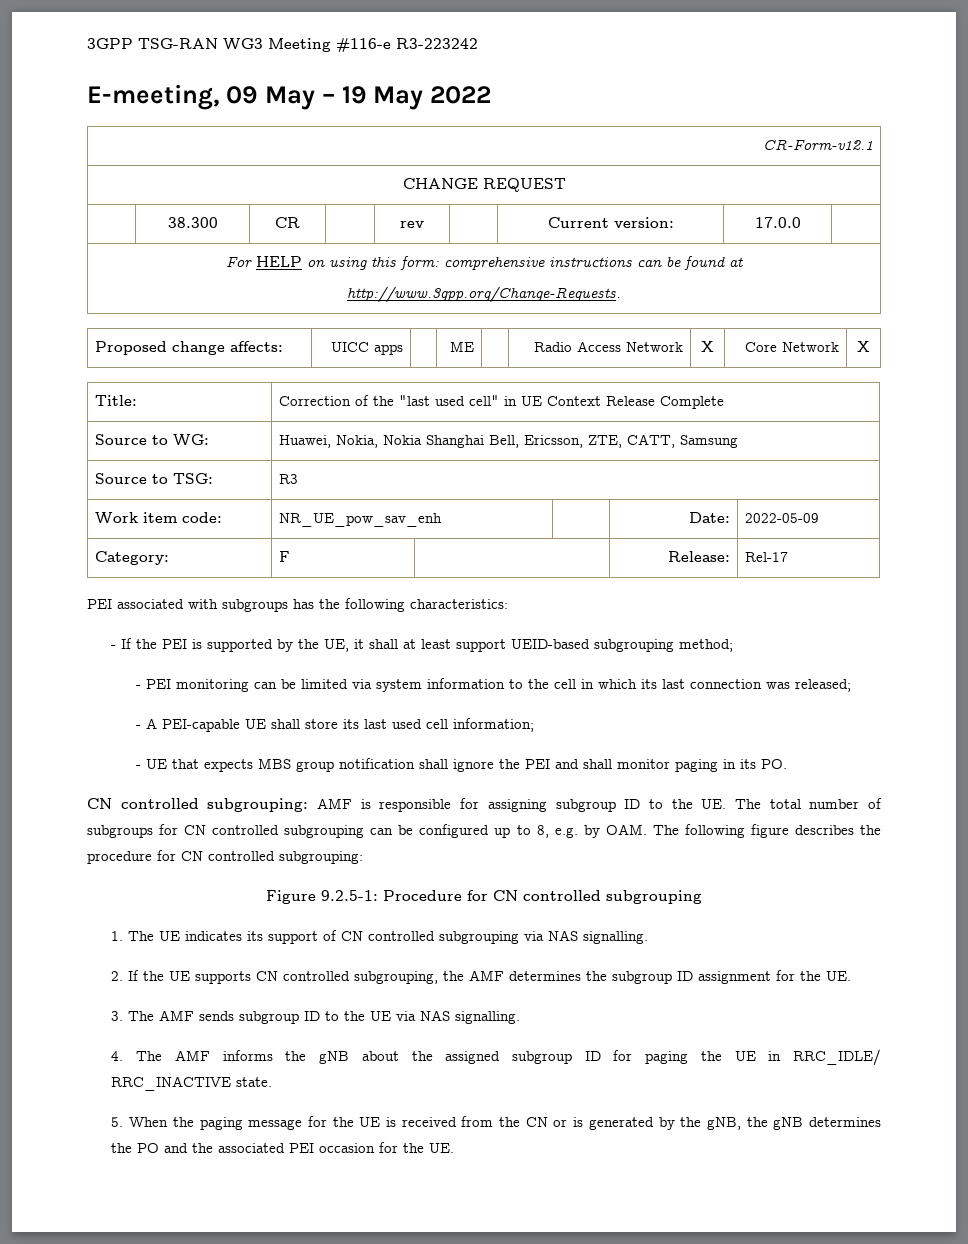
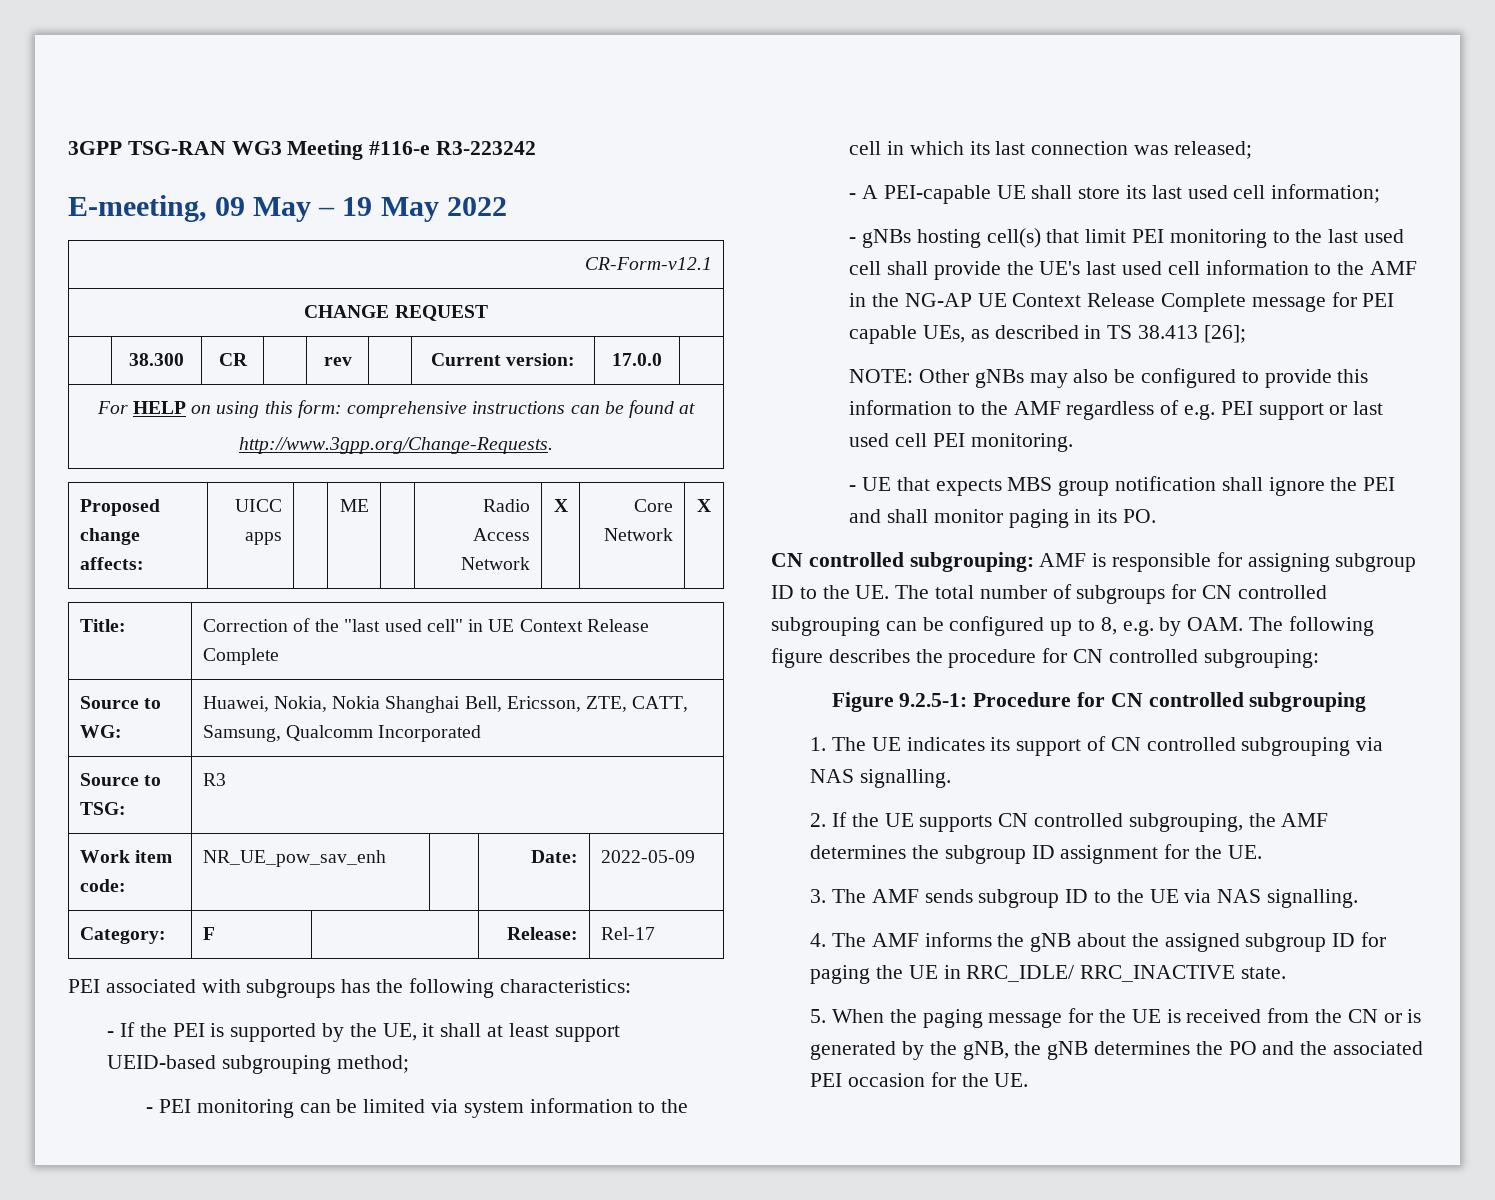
- Source to WG: | Huawei, Nokia, Nokia Shanghai Bell, Ericsson, ZTE, CATT, Samsung
+ Source to WG: | Huawei, Nokia, Nokia Shanghai Bell, Ericsson, ZTE, CATT, Samsung, Qualcomm Incorporated
+ - gNBs hosting cell(s) that limit PEI monitoring to the last used cell shall provide the UE's last used cell information to the AMF in the NG-AP UE Context Release Complete message for PEI capable UEs, as described in TS 38.413 [26];
+ NOTE: Other gNBs may also be configured to provide this information to the AMF regardless of e.g. PEI support or last used cell PEI monitoring.

